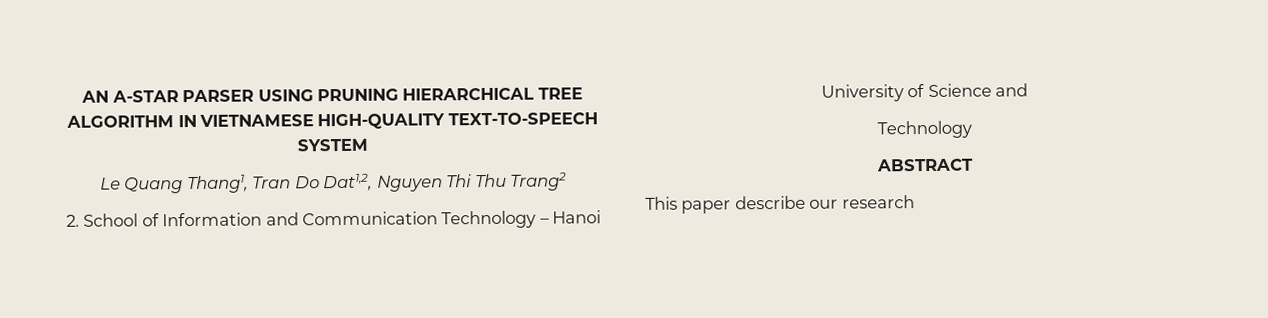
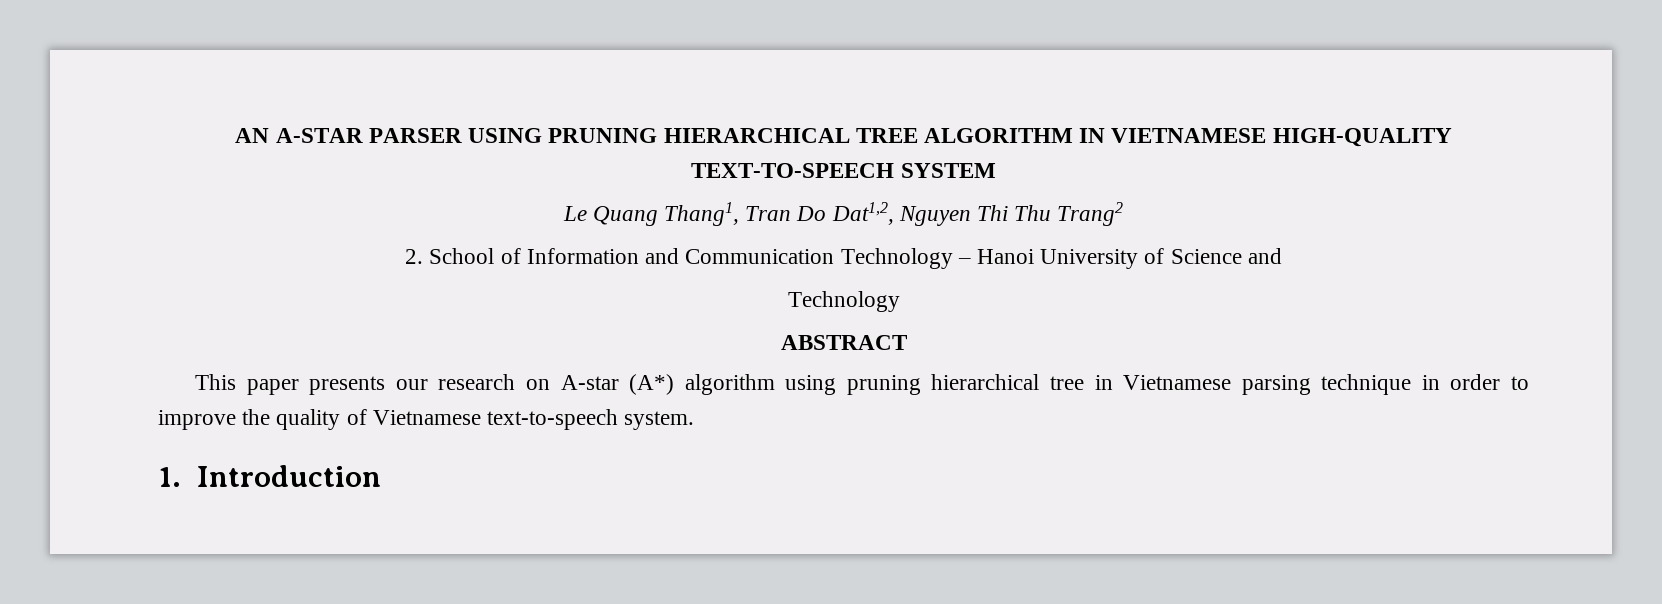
- This paper describe our research
+ This paper presents our research on A-star (A*) algorithm using pruning hierarchical tree in Vietnamese parsing technique in order to improve the quality of Vietnamese text-to-speech system.
+ 1. Introduction

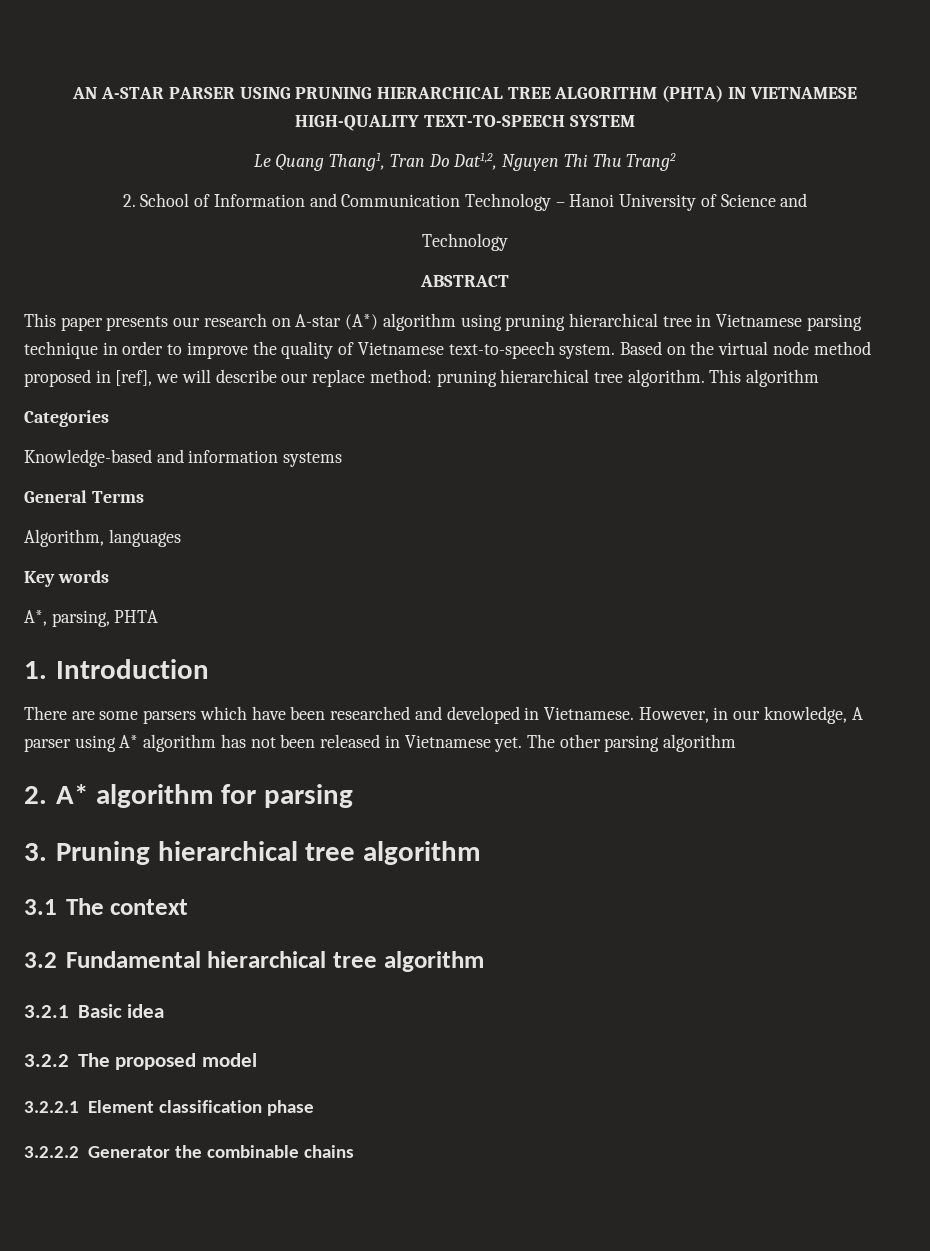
- AN A-STAR PARSER USING PRUNING HIERARCHICAL TREE ALGORITHM IN VIETNAMESE HIGH-QUALITY TEXT-TO-SPEECH SYSTEM
+ AN A-STAR PARSER USING PRUNING HIERARCHICAL TREE ALGORITHM (PHTA) IN VIETNAMESE HIGH-QUALITY TEXT-TO-SPEECH SYSTEM
- This paper presents our research on A-star (A*) algorithm using pruning hierarchical tree in Vietnamese parsing technique in order to improve the quality of Vietnamese text-to-speech system.
+ This paper presents our research on A-star (A*) algorithm using pruning hierarchical tree in Vietnamese parsing technique in order to improve the quality of Vietnamese text-to-speech system. Based on the virtual node method proposed in [ref], we will describe our replace method: pruning hierarchical tree algorithm. This algorithm
+ Categories
+ Knowledge-based and information systems
+ General Terms
+ Algorithm, languages
+ Key words
+ A*, parsing, PHTA
  1. Introduction
+ There are some parsers which have been researched and developed in Vietnamese. However, in our knowledge, A parser using A* algorithm has not been released in Vietnamese yet. The other parsing algorithm
+ 2. A* algorithm for parsing
+ 3. Pruning hierarchical tree algorithm
+ 3.1 The context
+ 3.2 Fundamental hierarchical tree algorithm
+ 3.2.1 Basic idea
+ 3.2.2 The proposed model
+ 3.2.2.1 Element classification phase
+ 3.2.2.2 Generator the combinable chains

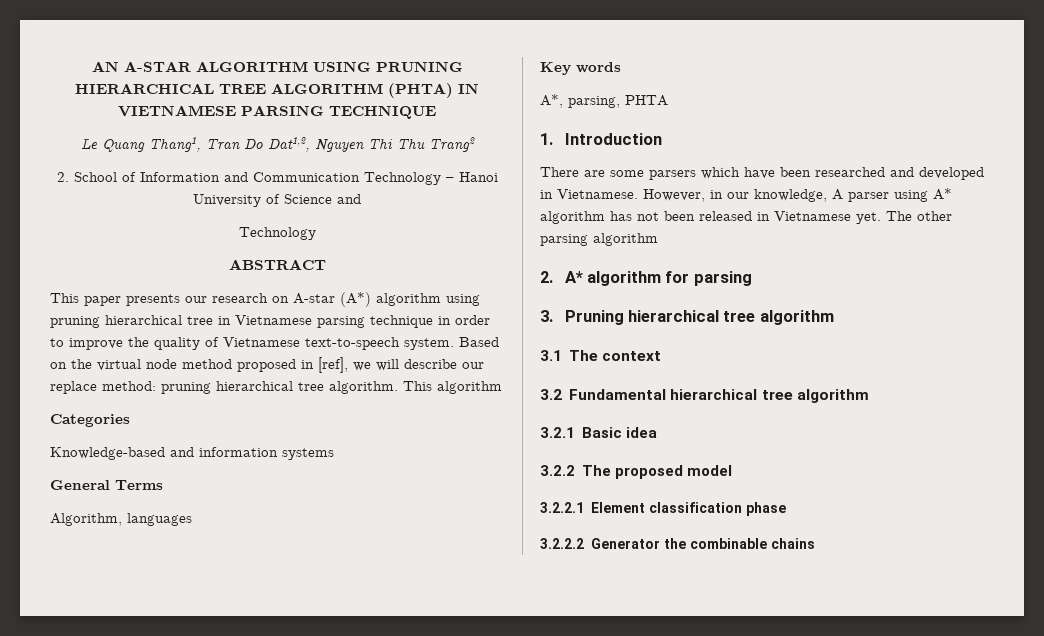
- AN A-STAR PARSER USING PRUNING HIERARCHICAL TREE ALGORITHM (PHTA) IN VIETNAMESE HIGH-QUALITY TEXT-TO-SPEECH SYSTEM
+ AN A-STAR ALGORITHM USING PRUNING HIERARCHICAL TREE ALGORITHM (PHTA) IN VIETNAMESE PARSING TECHNIQUE

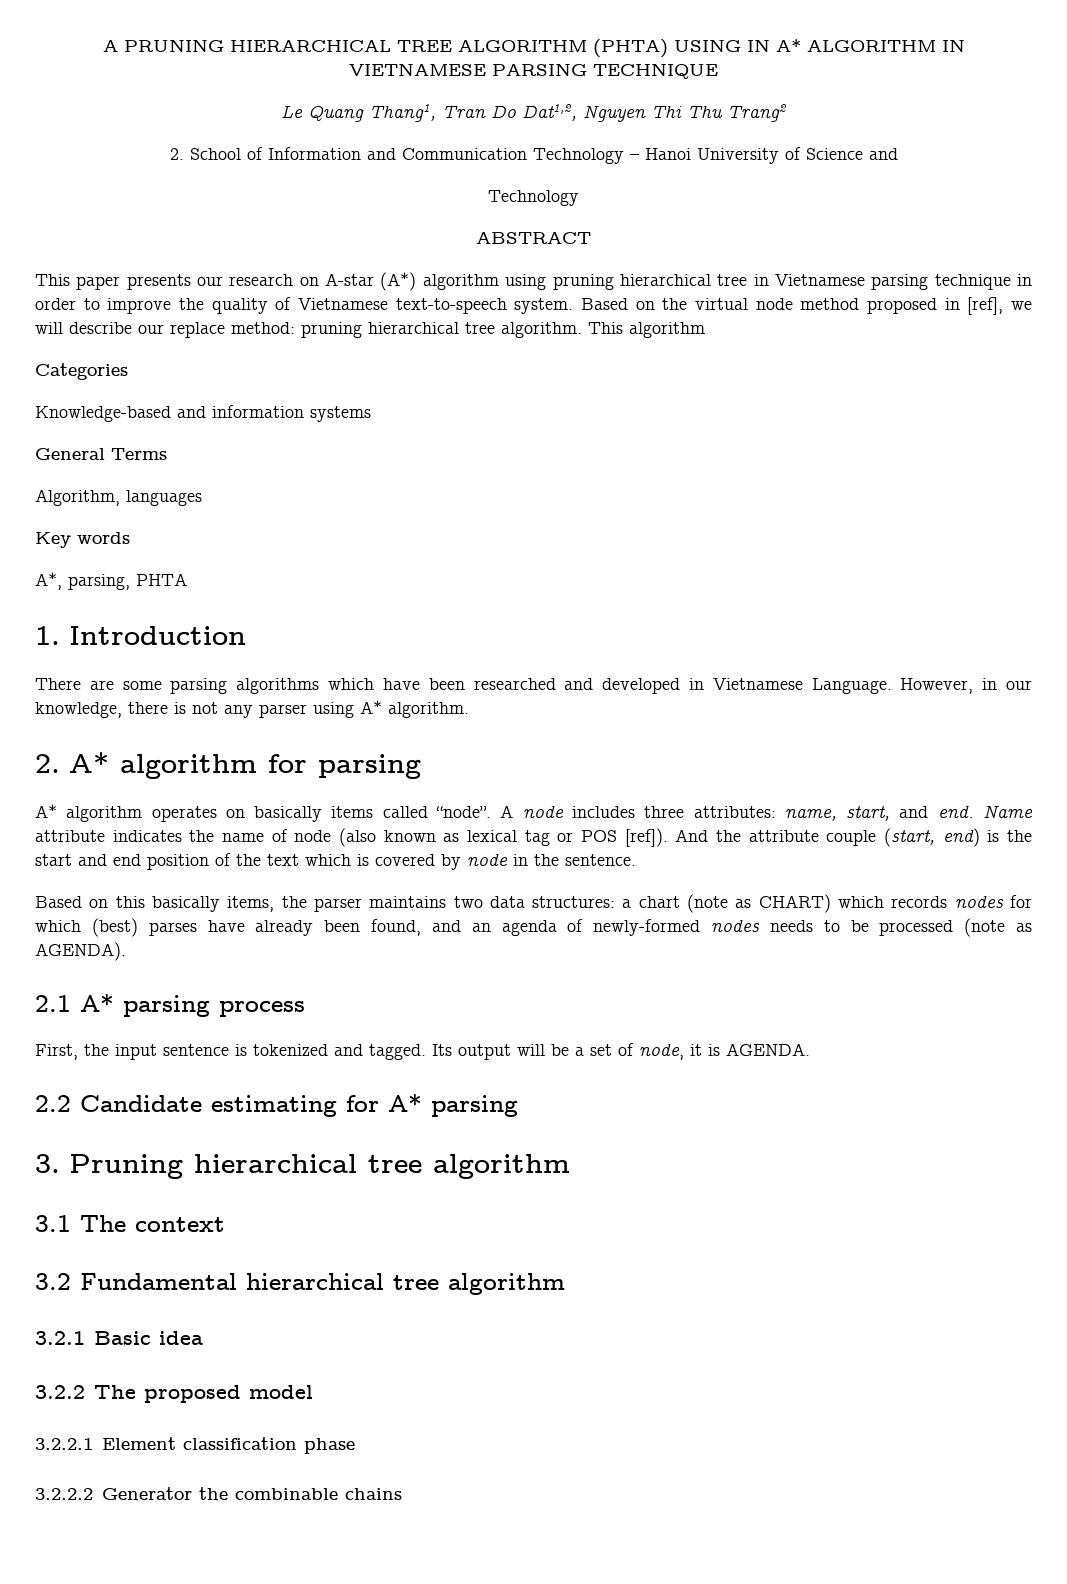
- AN A-STAR ALGORITHM USING PRUNING HIERARCHICAL TREE ALGORITHM (PHTA) IN VIETNAMESE PARSING TECHNIQUE
+ A PRUNING HIERARCHICAL TREE ALGORITHM (PHTA) USING IN A* ALGORITHM IN VIETNAMESE PARSING TECHNIQUE
- There are some parsers which have been researched and developed in Vietnamese.
+ There are some parsing algorithms which have been researched and developed in Vietnamese Language.
- However, in our knowledge, A parser using A* algorithm has not been released in Vietnamese yet. The other parsing algorithm
+ However, in our knowledge, there is not any parser using A* algorithm.
+ A* algorithm operates on basically items called “node”. A node includes three attributes: name, start, and end. Name attribute indicates the name of node (also known as lexical tag or POS [ref]). And the attribute couple (start, end) is the start and end position of the text which is covered by node in the sentence.
+ Based on this basically items, the parser maintains two data structures: a chart (note as CHART) which records nodes for which (best) parses have already been found, and an agenda of newly-formed nodes needs to be processed (note as AGENDA).
+ 2.1 A* parsing process
+ First, the input sentence is tokenized and tagged. Its output will be a set of node, it is AGENDA.
+ 2.2 Candidate estimating for A* parsing

